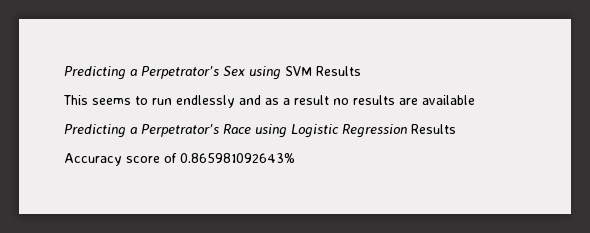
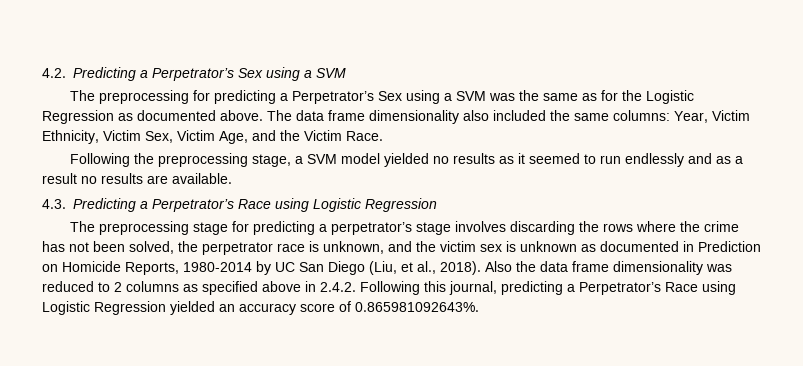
- Predicting a Perpetrator’s Sex using SVM Results
- This seems to run endlessly and as a result no results are available
- Predicting a Perpetrator’s Race using Logistic Regression Results
- Accuracy score of 0.865981092643%
+ 4.2. Predicting a Perpetrator’s Sex using a SVM
+ The preprocessing for predicting a Perpetrator’s Sex using a SVM was the same as for the Logistic Regression as documented above. The data frame dimensionality also included the same columns: Year, Victim Ethnicity, Victim Sex, Victim Age, and the Victim Race.
+ Following the preprocessing stage, a SVM model yielded no results as it seemed to run endlessly and as a result no results are available.
+ 4.3. Predicting a Perpetrator’s Race using Logistic Regression
+ The preprocessing stage for predicting a perpetrator’s stage involves discarding the rows where the crime has not been solved, the perpetrator race is unknown, and the victim sex is unknown as documented in Prediction on Homicide Reports, 1980-2014 by UC San Diego (Liu, et al., 2018). Also the data frame dimensionality was reduced to 2 columns as specified above in 2.4.2. Following this journal, predicting a Perpetrator’s Race using Logistic Regression yielded an accuracy score of 0.865981092643%.

